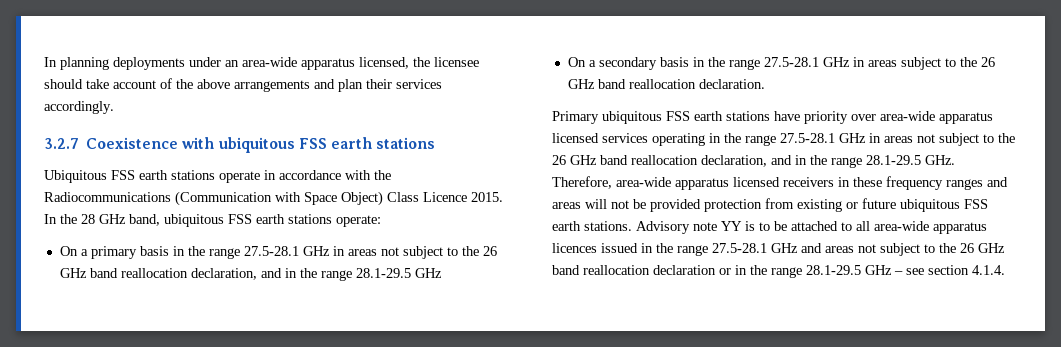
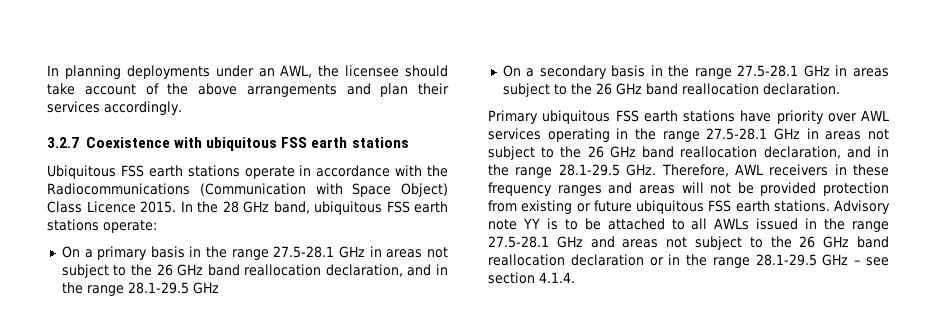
- In planning deployments under an area-wide apparatus licensed, the licensee should take account of the above arrangements and plan their services accordingly.
+ In planning deployments under an AWL, the licensee should take account of the above arrangements and plan their services accordingly.
- Primary ubiquitous FSS earth stations have priority over area-wide apparatus licensed services operating in the range 27.5-28.1 GHz in areas not subject to the 26 GHz band reallocation declaration, and in the range 28.1-29.5 GHz. Therefore, area-wide apparatus licensed receivers in these frequency ranges and areas will not be provided protection from existing or future ubiquitous FSS earth stations.
+ Primary ubiquitous FSS earth stations have priority over AWL services operating in the range 27.5-28.1 GHz in areas not subject to the 26 GHz band reallocation declaration, and in the range 28.1-29.5 GHz. Therefore, AWL receivers in these frequency ranges and areas will not be provided protection from existing or future ubiquitous FSS earth stations.
- Advisory note YY is to be attached to all area-wide apparatus licences issued in the range 27.5-28.1 GHz and areas not subject to the 26 GHz band reallocation declaration or in the range 28.1-29.5 GHz – see section 4.1.4.
+ Advisory note YY is to be attached to all AWLs issued in the range 27.5-28.1 GHz and areas not subject to the 26 GHz band reallocation declaration or in the range 28.1-29.5 GHz – see section 4.1.4.

